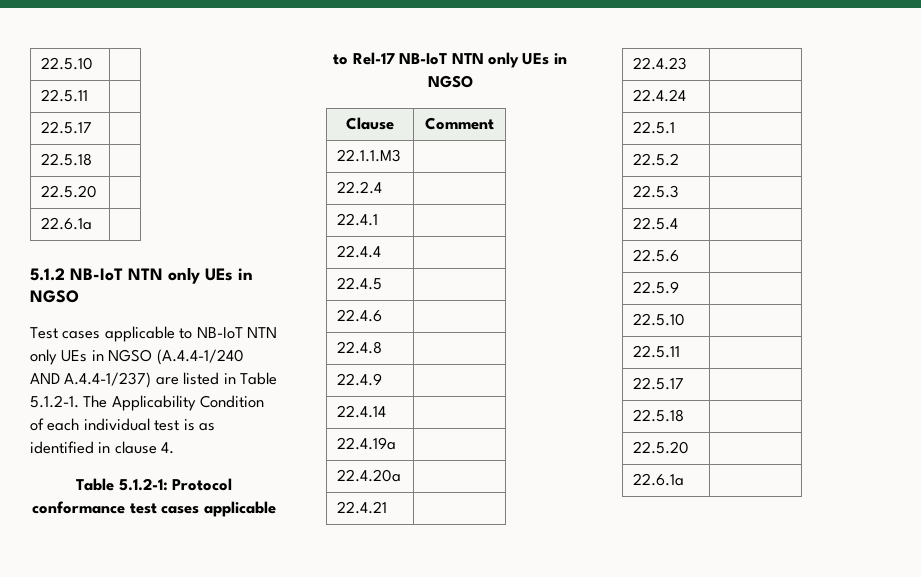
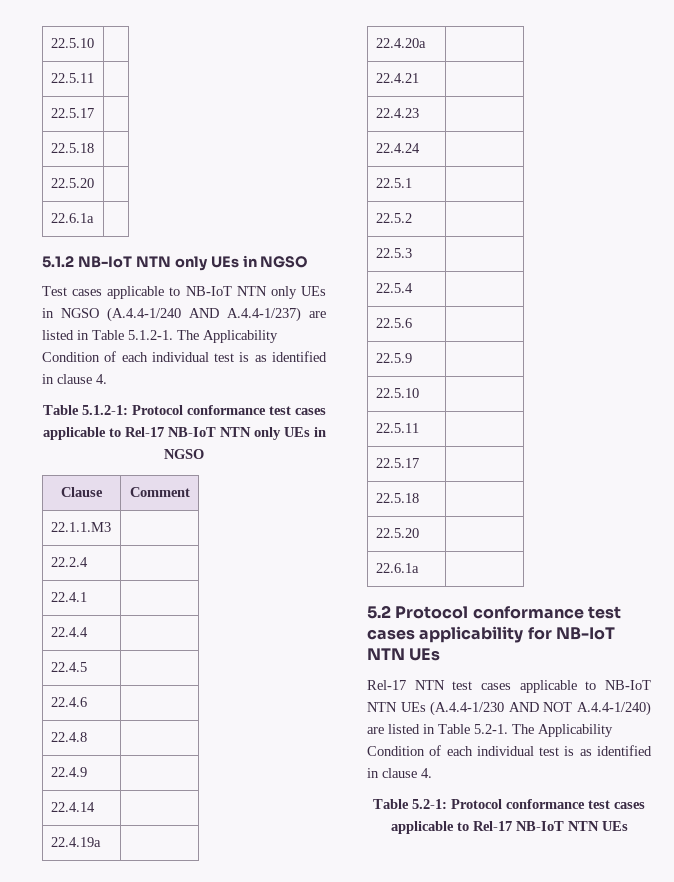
+ 5.2 Protocol conformance test cases applicability for NB-IoT NTN UEs
+ Rel-17 NTN test cases applicable to NB-IoT NTN UEs (A.4.4-1/230 AND NOT A.4.4-1/240) are listed in Table 5.2-1. The Applicability Condition of each individual test is as identified in clause 4.
+ Table 5.2-1: Protocol conformance test cases applicable to Rel-17 NB-IoT NTN UEs

